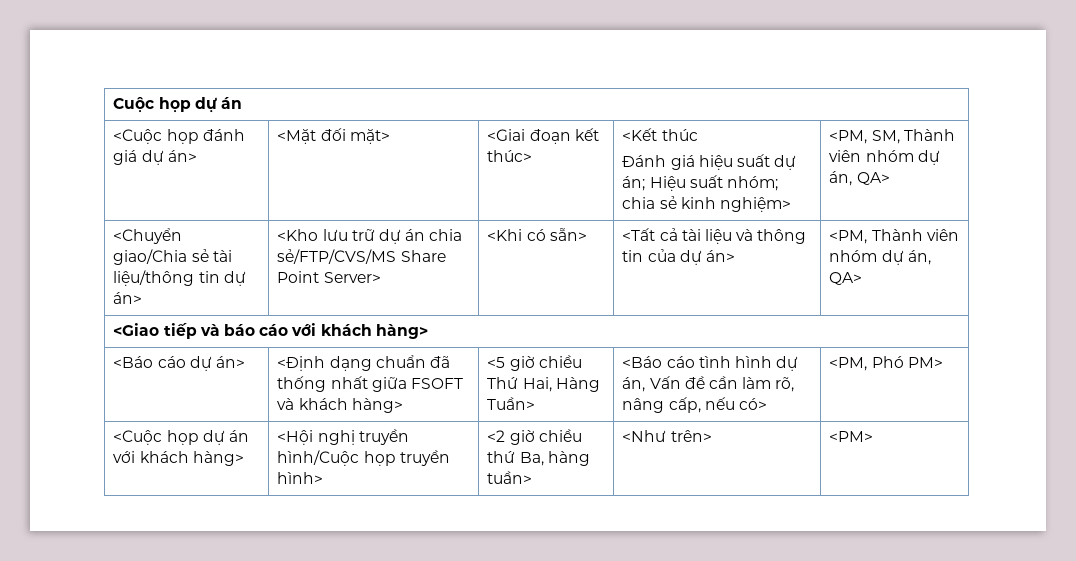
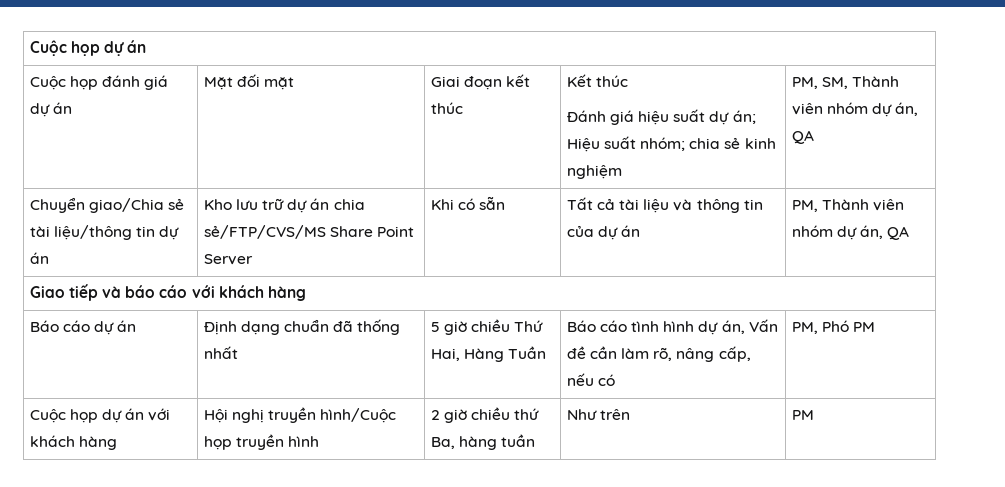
- <Cuộc họp đánh giá dự án> | <Mặt đối mặt> | <Giai đoạn kết thúc> | <Kết thúc
- Đánh giá hiệu suất dự án; Hiệu suất nhóm; chia sẻ kinh nghiệm> | <PM, SM, Thành viên nhóm dự án, QA>
- <Chuyển giao/Chia sẻ tài liệu/thông tin dự án> | <Kho lưu trữ dự án chia sẻ/FTP/CVS/MS Share Point Server> | <Khi có sẵn> | <Tất cả tài liệu và thông tin của dự án> | <PM, Thành viên nhóm dự án, QA>
- <Giao tiếp và báo cáo với khách hàng>
- <Báo cáo dự án> | <Định dạng chuẩn đã thống nhất giữa FSOFT và khách hàng> | <5 giờ chiều Thứ Hai, Hàng Tuần> | <Báo cáo tình hình dự án, Vấn đề cần làm rõ, nâng cấp, nếu có> | <PM, Phó PM>
- <Cuộc họp dự án với khách hàng> | <Hội nghị truyền hình/Cuộc họp truyền hình> | <2 giờ chiều thứ Ba, hàng tuần> | <Như trên> | <PM>
+ Cuộc họp đánh giá dự án | Mặt đối mặt | Giai đoạn kết thúc | Kết thúc
+ Đánh giá hiệu suất dự án; Hiệu suất nhóm; chia sẻ kinh nghiệm | PM, SM, Thành viên nhóm dự án, QA
+ Chuyển giao/Chia sẻ tài liệu/thông tin dự án | Kho lưu trữ dự án chia sẻ/FTP/CVS/MS Share Point Server | Khi có sẵn | Tất cả tài liệu và thông tin của dự án | PM, Thành viên nhóm dự án, QA
+ Giao tiếp và báo cáo với khách hàng
+ Báo cáo dự án | Định dạng chuẩn đã thống nhất | 5 giờ chiều Thứ Hai, Hàng Tuần | Báo cáo tình hình dự án, Vấn đề cần làm rõ, nâng cấp, nếu có | PM, Phó PM
+ Cuộc họp dự án với khách hàng | Hội nghị truyền hình/Cuộc họp truyền hình | 2 giờ chiều thứ Ba, hàng tuần | Như trên | PM

